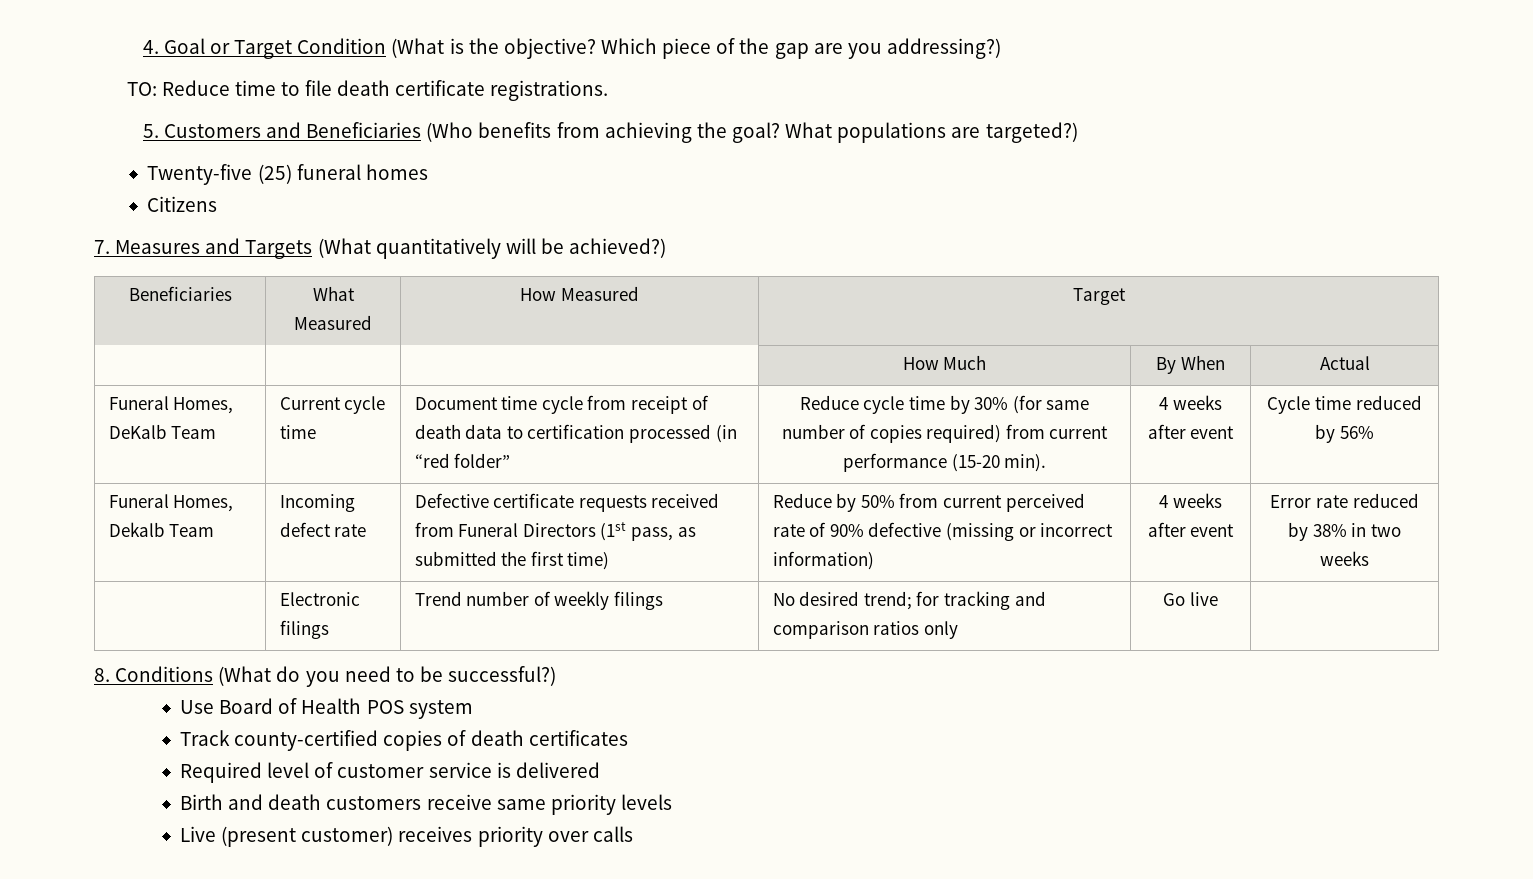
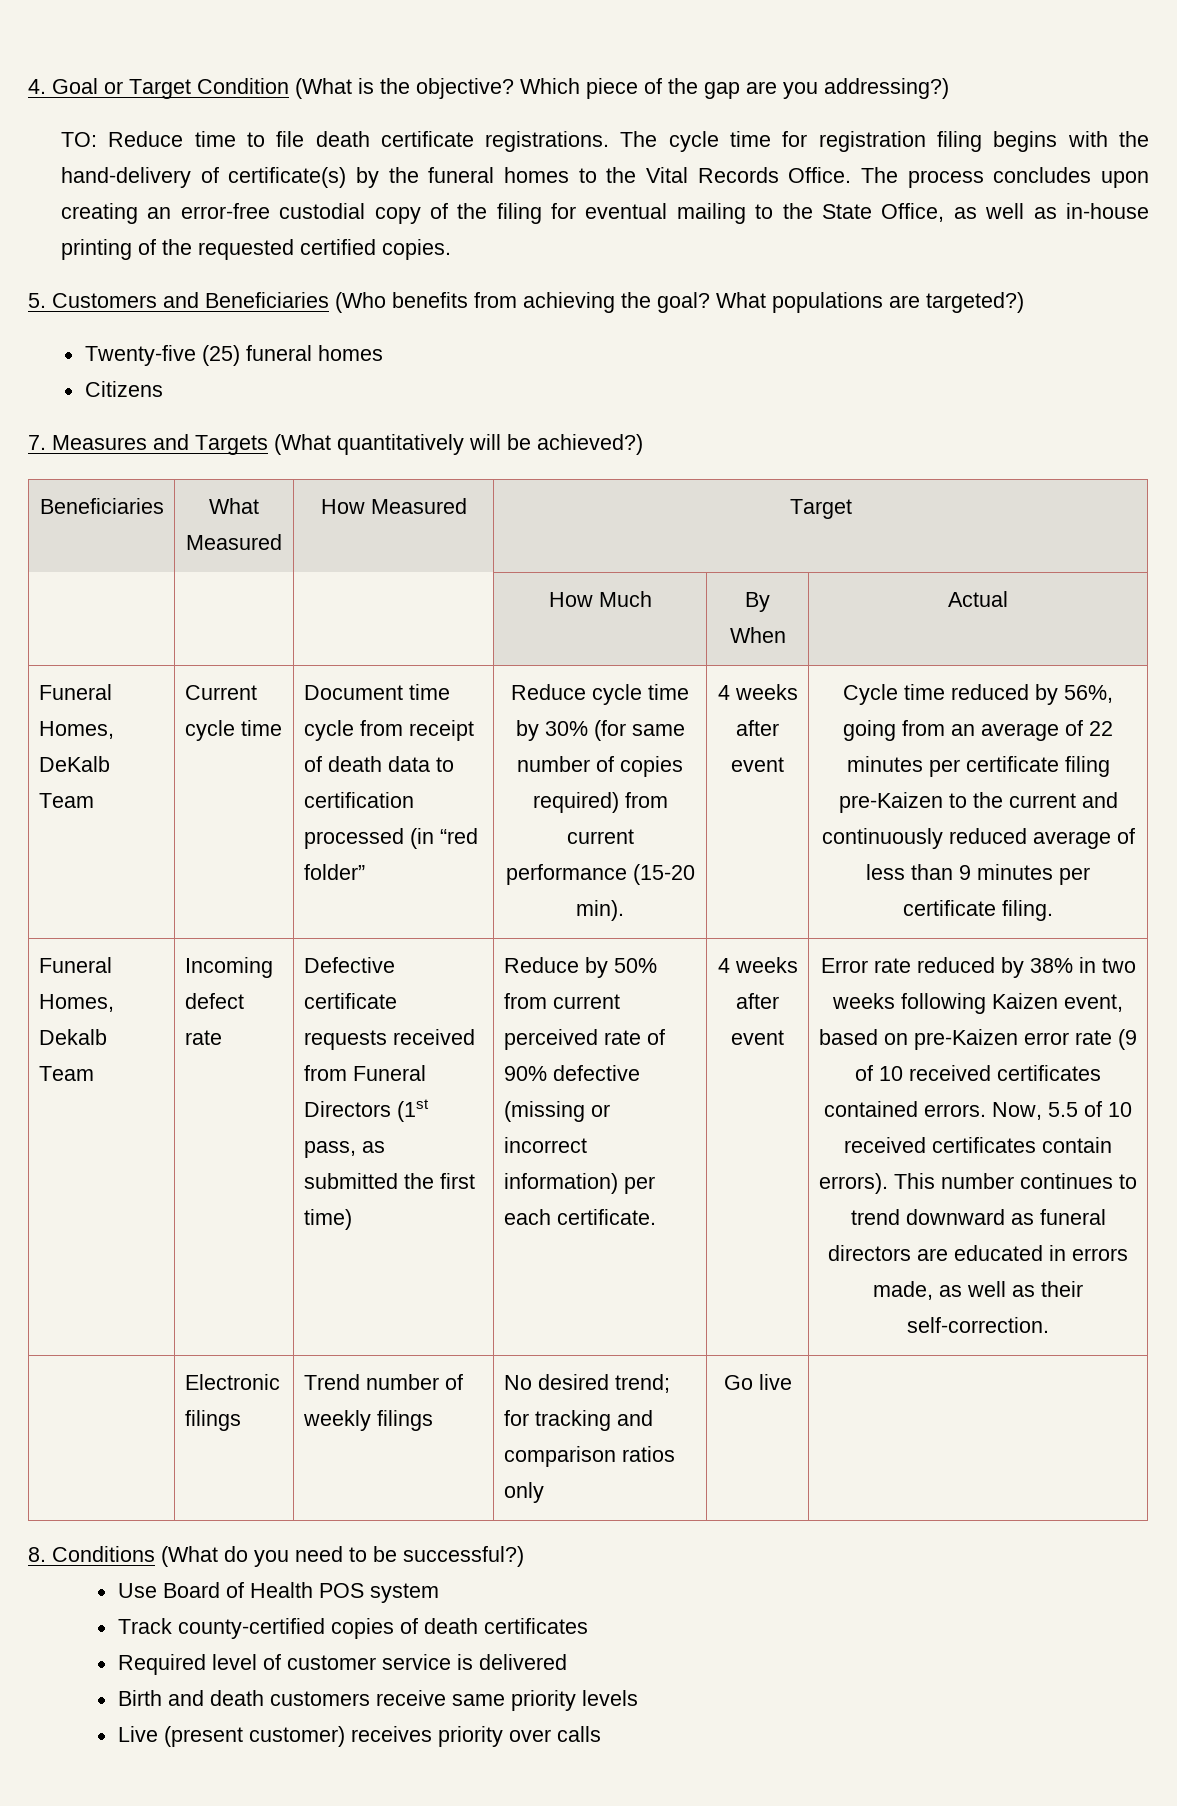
+ The cycle time for registration filing begins with the hand-delivery of certificate(s) by the funeral homes to the Vital Records Office. The process concludes upon creating an error-free custodial copy of the filing for eventual mailing to the State Office, as well as in-house printing of the requested certified copies.
- Cycle time reduced by 56%
+ Cycle time reduced by 56%, going from an average of 22 minutes per certificate filing pre-Kaizen to the current and continuously reduced average of less than 9 minutes per certificate filing.
- Reduce by 50% from current perceived rate of 90% defective (missing or incorrect information)
+ Reduce by 50% from current perceived rate of 90% defective (missing or incorrect information) per each certificate.
- Error rate reduced by 38% in two weeks
+ Error rate reduced by 38% in two weeks following Kaizen event, based on pre-Kaizen error rate (9 of 10 received certificates contained errors. Now, 5.5 of 10 received certificates contain errors). This number continues to trend downward as funeral directors are educated in errors made, as well as their self-correction.

